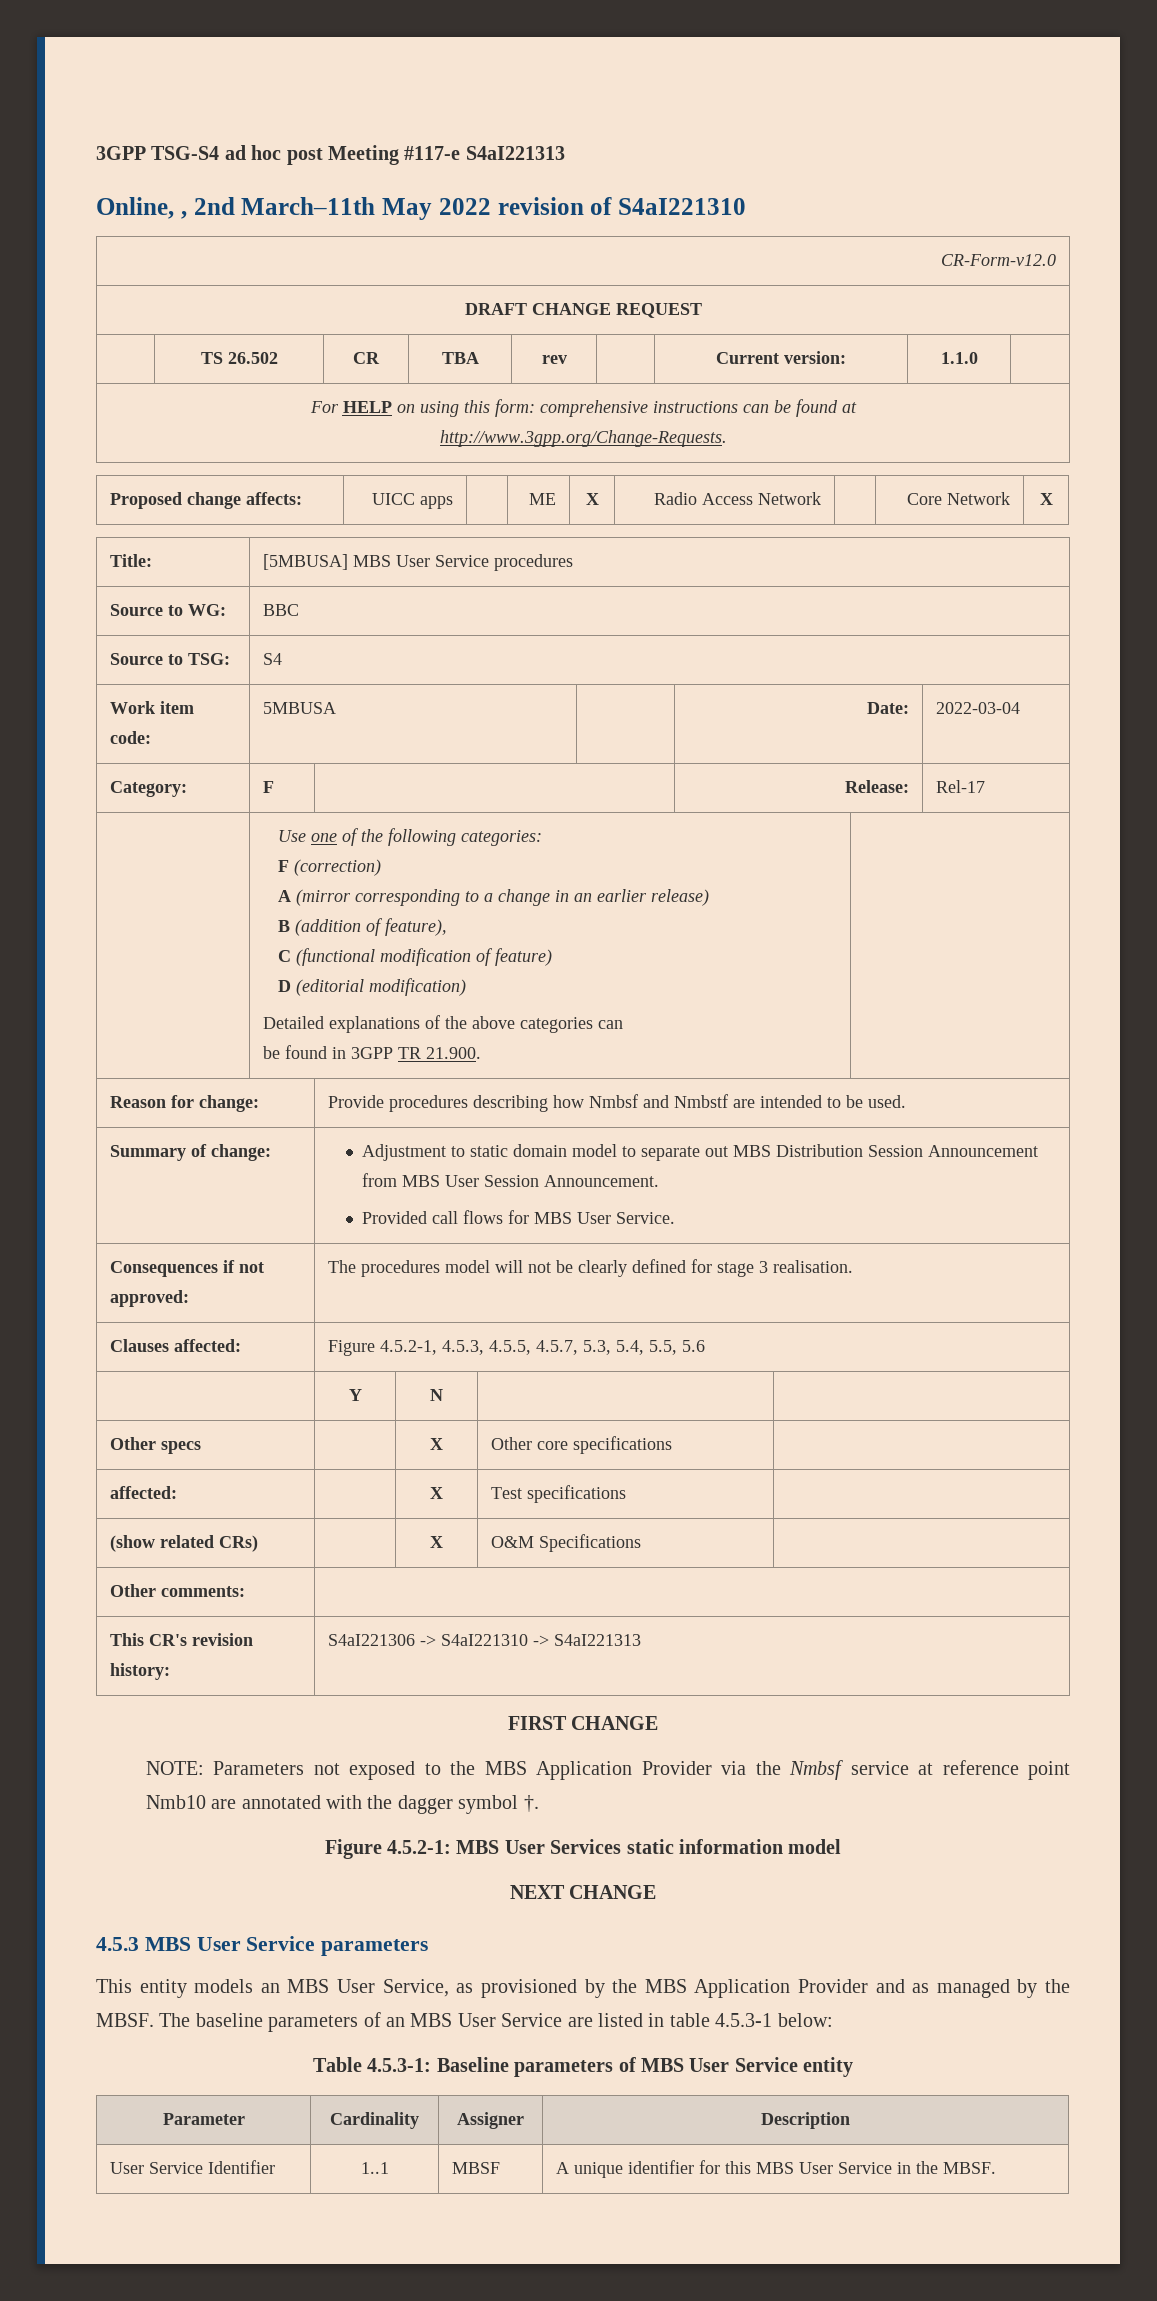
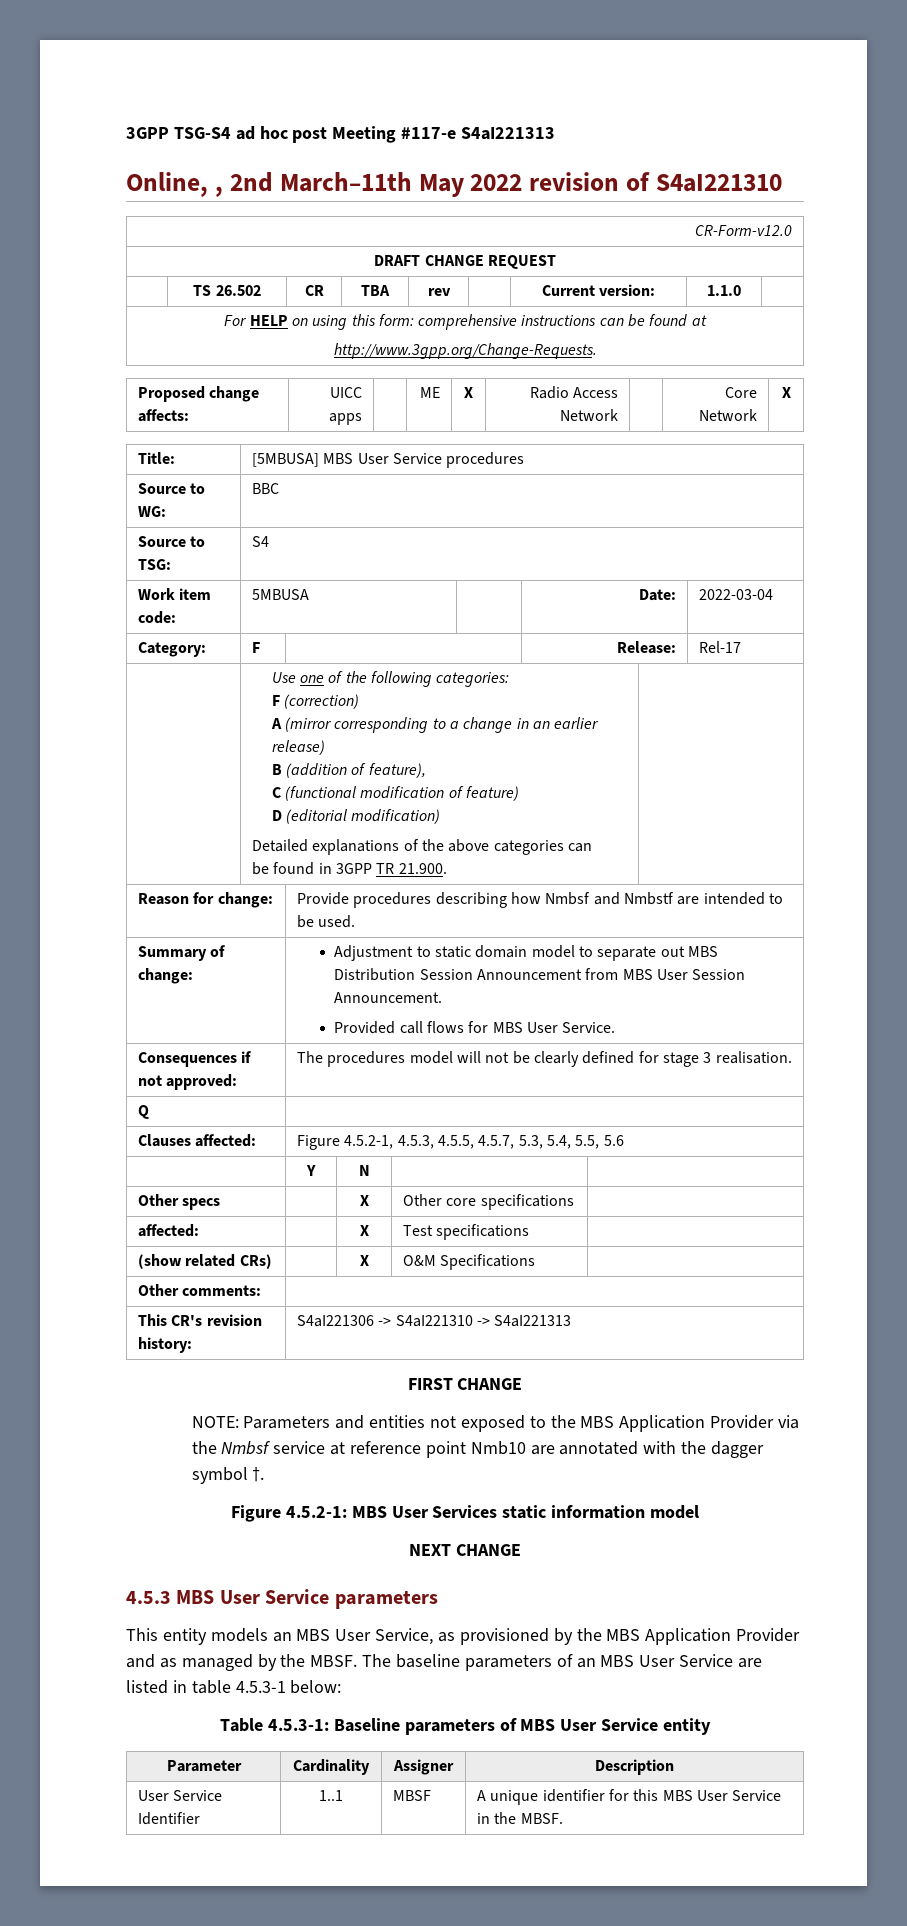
+ Q |
- NOTE: Parameters not exposed to the MBS Application Provider via the Nmbsf service at reference point Nmb10 are annotated with the dagger symbol †.
+ NOTE: Parameters and entities not exposed to the MBS Application Provider via the Nmbsf service at reference point Nmb10 are annotated with the dagger symbol †.

